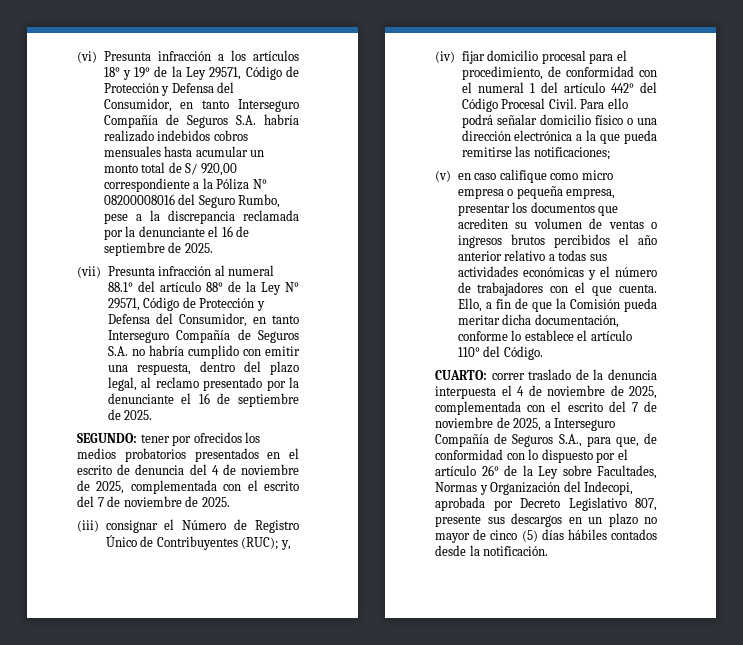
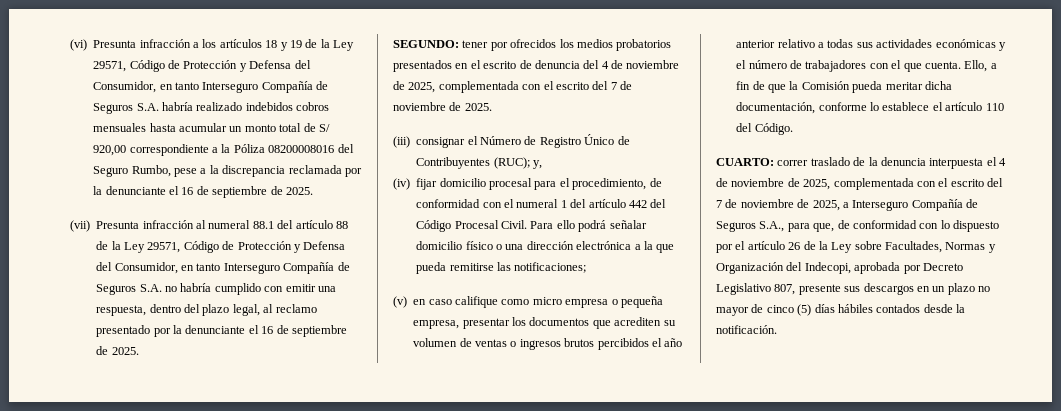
- (vi) Presunta infracción a los artículos 18° y 19° de la Ley 29571, Código de Protección y Defensa del Consumidor, en tanto Interseguro Compañía de Seguros S.A. habría realizado indebidos cobros mensuales hasta acumular un monto total de S/ 920,00 correspondiente a la Póliza N° 08200008016 del Seguro Rumbo, pese a la discrepancia reclamada por la denunciante el 16 de septiembre de 2025.
+ (vi) Presunta infracción a los artículos 18 y 19 de la Ley 29571, Código de Protección y Defensa del Consumidor, en tanto Interseguro Compañía de Seguros S.A. habría realizado indebidos cobros mensuales hasta acumular un monto total de S/ 920,00 correspondiente a la Póliza 08200008016 del Seguro Rumbo, pese a la discrepancia reclamada por la denunciante el 16 de septiembre de 2025.
- (vii) Presunta infracción al numeral 88.1° del artículo 88° de la Ley N° 29571, Código de Protección y Defensa del Consumidor, en tanto Interseguro Compañía de Seguros S.A. no habría cumplido con emitir una respuesta, dentro del plazo legal, al reclamo presentado por la denunciante el 16 de septiembre de 2025.
+ (vii) Presunta infracción al numeral 88.1 del artículo 88 de la Ley 29571, Código de Protección y Defensa del Consumidor, en tanto Interseguro Compañía de Seguros S.A. no habría cumplido con emitir una respuesta, dentro del plazo legal, al reclamo presentado por la denunciante el 16 de septiembre de 2025.
- (iv) fijar domicilio procesal para el procedimiento, de conformidad con el numeral 1 del artículo 442° del Código Procesal Civil.
+ (iv) fijar domicilio procesal para el procedimiento, de conformidad con el numeral 1 del artículo 442 del Código Procesal Civil.
- Ello, a fin de que la Comisión pueda meritar dicha documentación, conforme lo establece el artículo 110° del Código.
+ Ello, a fin de que la Comisión pueda meritar dicha documentación, conforme lo establece el artículo 110 del Código.
- correr traslado de la denuncia interpuesta el 4 de noviembre de 2025, complementada con el escrito del 7 de noviembre de 2025, a Interseguro Compañía de Seguros S.A., para que, de conformidad con lo dispuesto por el artículo 26° de la Ley sobre Facultades, Normas y Organización del Indecopi, aprobada por Decreto Legislativo 807, presente sus descargos en un plazo no mayor de cinco (5) días hábiles contados desde la notificación.
+ correr traslado de la denuncia interpuesta el 4 de noviembre de 2025, complementada con el escrito del 7 de noviembre de 2025, a Interseguro Compañía de Seguros S.A., para que, de conformidad con lo dispuesto por el artículo 26 de la Ley sobre Facultades, Normas y Organización del Indecopi, aprobada por Decreto Legislativo 807, presente sus descargos en un plazo no mayor de cinco (5) días hábiles contados desde la notificación.

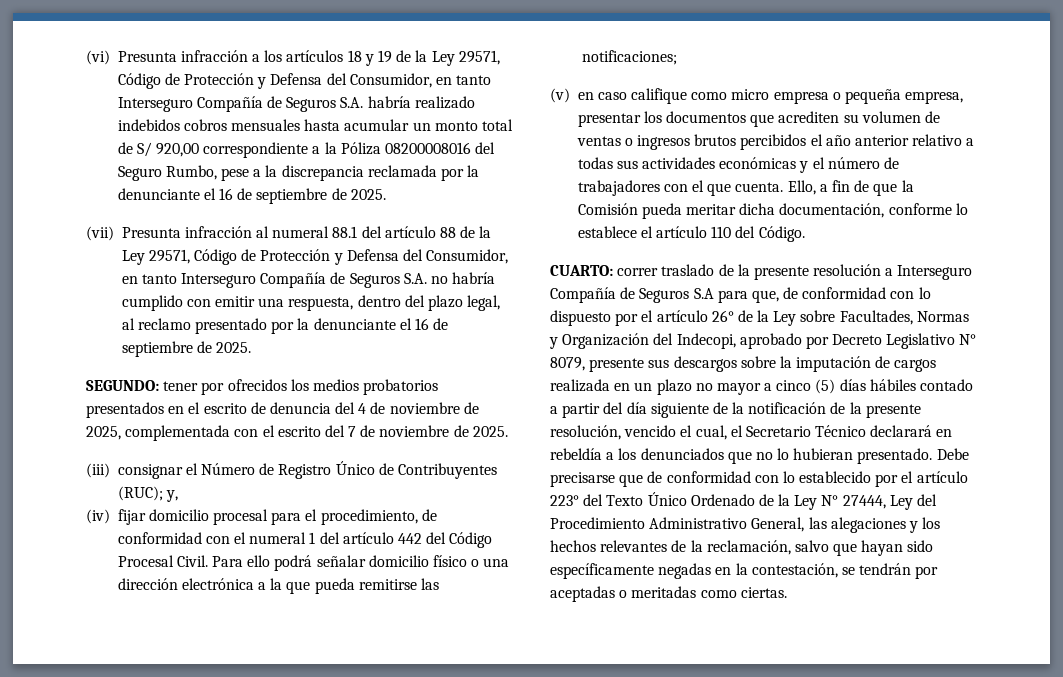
- CUARTO: correr traslado de la denuncia interpuesta el 4 de noviembre de 2025, complementada con el escrito del 7 de noviembre de 2025, a Interseguro Compañía de Seguros S.A., para que, de conformidad con lo dispuesto por el artículo 26 de la Ley sobre Facultades, Normas y Organización del Indecopi, aprobada por Decreto Legislativo 807, presente sus descargos en un plazo no mayor de cinco (5) días hábiles contados desde la notificación.
+ CUARTO: correr traslado de la presente resolución a Interseguro Compañía de Seguros S.A para que, de conformidad con lo dispuesto por el artículo 26° de la Ley sobre Facultades, Normas y Organización del Indecopi, aprobado por Decreto Legislativo N° 8079, presente sus descargos sobre la imputación de cargos realizada en un plazo no mayor a cinco (5) días hábiles contado a partir del día siguiente de la notificación de la presente resolución, vencido el cual, el Secretario Técnico declarará en rebeldía a los denunciados que no lo hubieran presentado. Debe precisarse que de conformidad con lo establecido por el artículo 223° del Texto Único Ordenado de la Ley N° 27444, Ley del Procedimiento Administrativo General, las alegaciones y los hechos relevantes de la reclamación, salvo que hayan sido específicamente negadas en la contestación, se tendrán por aceptadas o meritadas como ciertas.

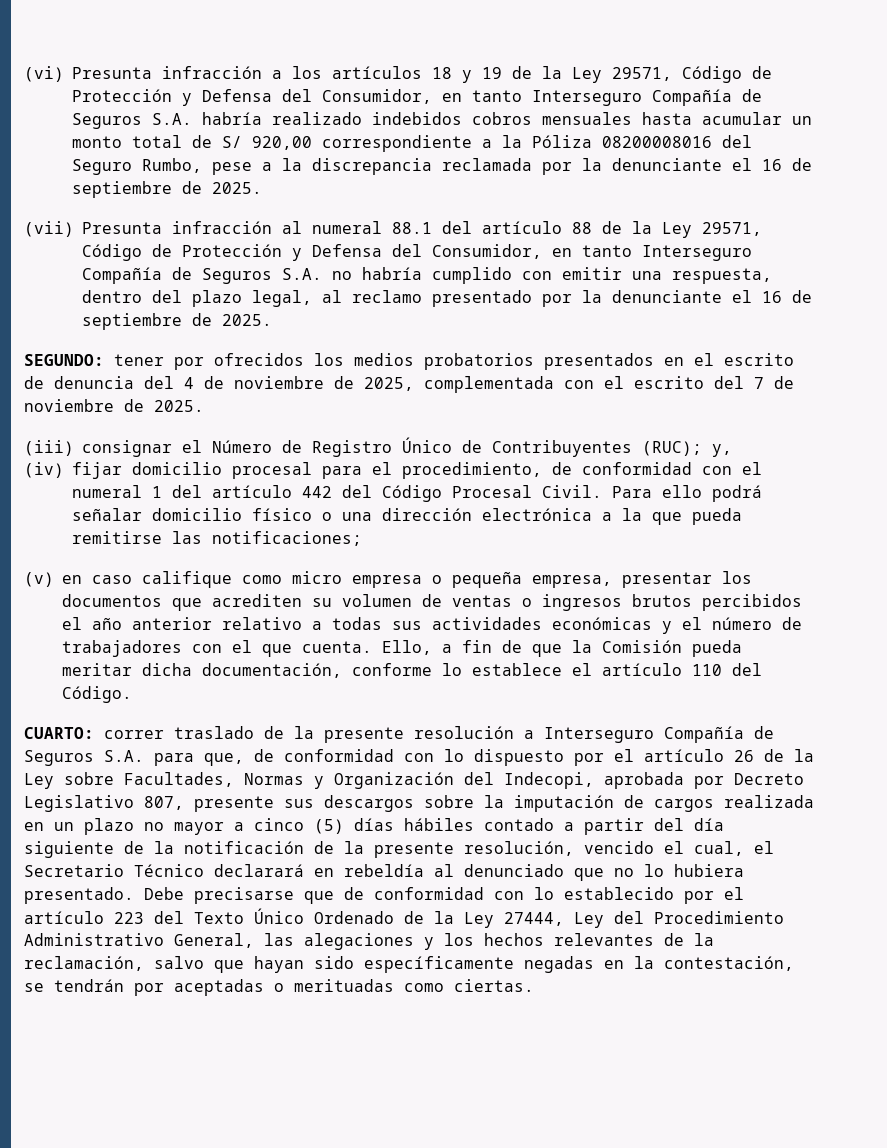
- correr traslado de la presente resolución a Interseguro Compañía de Seguros S.A para que, de conformidad con lo dispuesto por el artículo 26° de la Ley sobre Facultades, Normas y Organización del Indecopi, aprobado por Decreto Legislativo N° 8079, presente sus descargos sobre la imputación de cargos realizada en un plazo no mayor a cinco (5) días hábiles contado a partir del día siguiente de la notificación de la presente resolución, vencido el cual, el Secretario Técnico declarará en rebeldía a los denunciados que no lo hubieran presentado.
+ correr traslado de la presente resolución a Interseguro Compañía de Seguros S.A. para que, de conformidad con lo dispuesto por el artículo 26 de la Ley sobre Facultades, Normas y Organización del Indecopi, aprobada por Decreto Legislativo 807, presente sus descargos sobre la imputación de cargos realizada en un plazo no mayor a cinco (5) días hábiles contado a partir del día siguiente de la notificación de la presente resolución, vencido el cual, el Secretario Técnico declarará en rebeldía al denunciado que no lo hubiera presentado.
- Debe precisarse que de conformidad con lo establecido por el artículo 223° del Texto Único Ordenado de la Ley N° 27444, Ley del Procedimiento Administrativo General, las alegaciones y los hechos relevantes de la reclamación, salvo que hayan sido específicamente negadas en la contestación, se tendrán por aceptadas o meritadas como ciertas.
+ Debe precisarse que de conformidad con lo establecido por el artículo 223 del Texto Único Ordenado de la Ley 27444, Ley del Procedimiento Administrativo General, las alegaciones y los hechos relevantes de la reclamación, salvo que hayan sido específicamente negadas en la contestación, se tendrán por aceptadas o merituadas como ciertas.

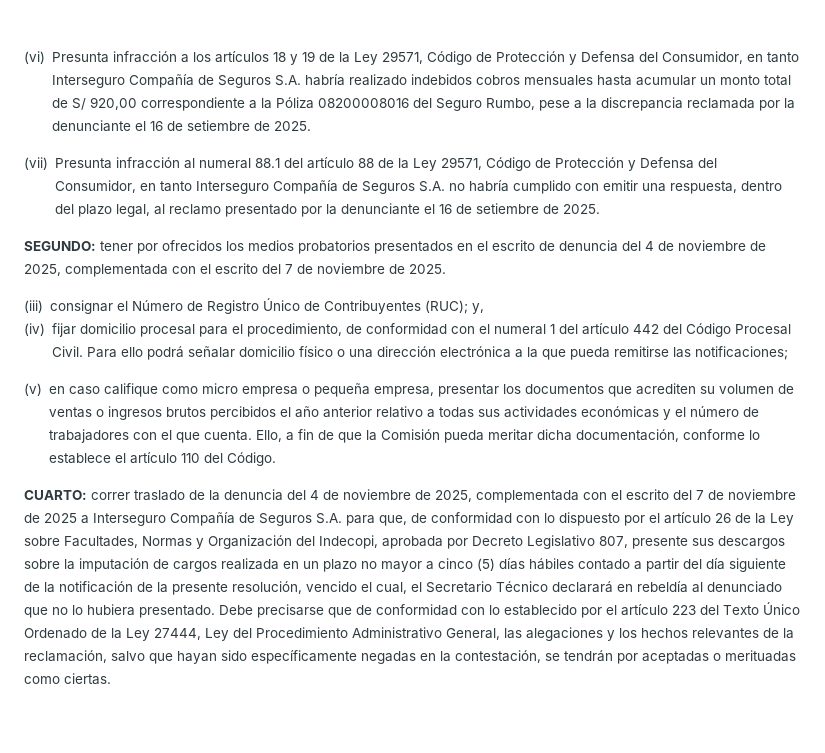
- (vi) Presunta infracción a los artículos 18 y 19 de la Ley 29571, Código de Protección y Defensa del Consumidor, en tanto Interseguro Compañía de Seguros S.A. habría realizado indebidos cobros mensuales hasta acumular un monto total de S/ 920,00 correspondiente a la Póliza 08200008016 del Seguro Rumbo, pese a la discrepancia reclamada por la denunciante el 16 de septiembre de 2025.
+ (vi) Presunta infracción a los artículos 18 y 19 de la Ley 29571, Código de Protección y Defensa del Consumidor, en tanto Interseguro Compañía de Seguros S.A. habría realizado indebidos cobros mensuales hasta acumular un monto total de S/ 920,00 correspondiente a la Póliza 08200008016 del Seguro Rumbo, pese a la discrepancia reclamada por la denunciante el 16 de setiembre de 2025.
- (vii) Presunta infracción al numeral 88.1 del artículo 88 de la Ley 29571, Código de Protección y Defensa del Consumidor, en tanto Interseguro Compañía de Seguros S.A. no habría cumplido con emitir una respuesta, dentro del plazo legal, al reclamo presentado por la denunciante el 16 de septiembre de 2025.
+ (vii) Presunta infracción al numeral 88.1 del artículo 88 de la Ley 29571, Código de Protección y Defensa del Consumidor, en tanto Interseguro Compañía de Seguros S.A. no habría cumplido con emitir una respuesta, dentro del plazo legal, al reclamo presentado por la denunciante el 16 de setiembre de 2025.
- correr traslado de la presente resolución a Interseguro Compañía de Seguros S.A. para que, de conformidad con lo dispuesto por el artículo 26 de la Ley sobre Facultades, Normas y Organización del Indecopi, aprobada por Decreto Legislativo 807, presente sus descargos sobre la imputación de cargos realizada en un plazo no mayor a cinco (5) días hábiles contado a partir del día siguiente de la notificación de la presente resolución, vencido el cual, el Secretario Técnico declarará en rebeldía al denunciado que no lo hubiera presentado.
+ correr traslado de la denuncia del 4 de noviembre de 2025, complementada con el escrito del 7 de noviembre de 2025 a Interseguro Compañía de Seguros S.A. para que, de conformidad con lo dispuesto por el artículo 26 de la Ley sobre Facultades, Normas y Organización del Indecopi, aprobada por Decreto Legislativo 807, presente sus descargos sobre la imputación de cargos realizada en un plazo no mayor a cinco (5) días hábiles contado a partir del día siguiente de la notificación de la presente resolución, vencido el cual, el Secretario Técnico declarará en rebeldía al denunciado que no lo hubiera presentado.

